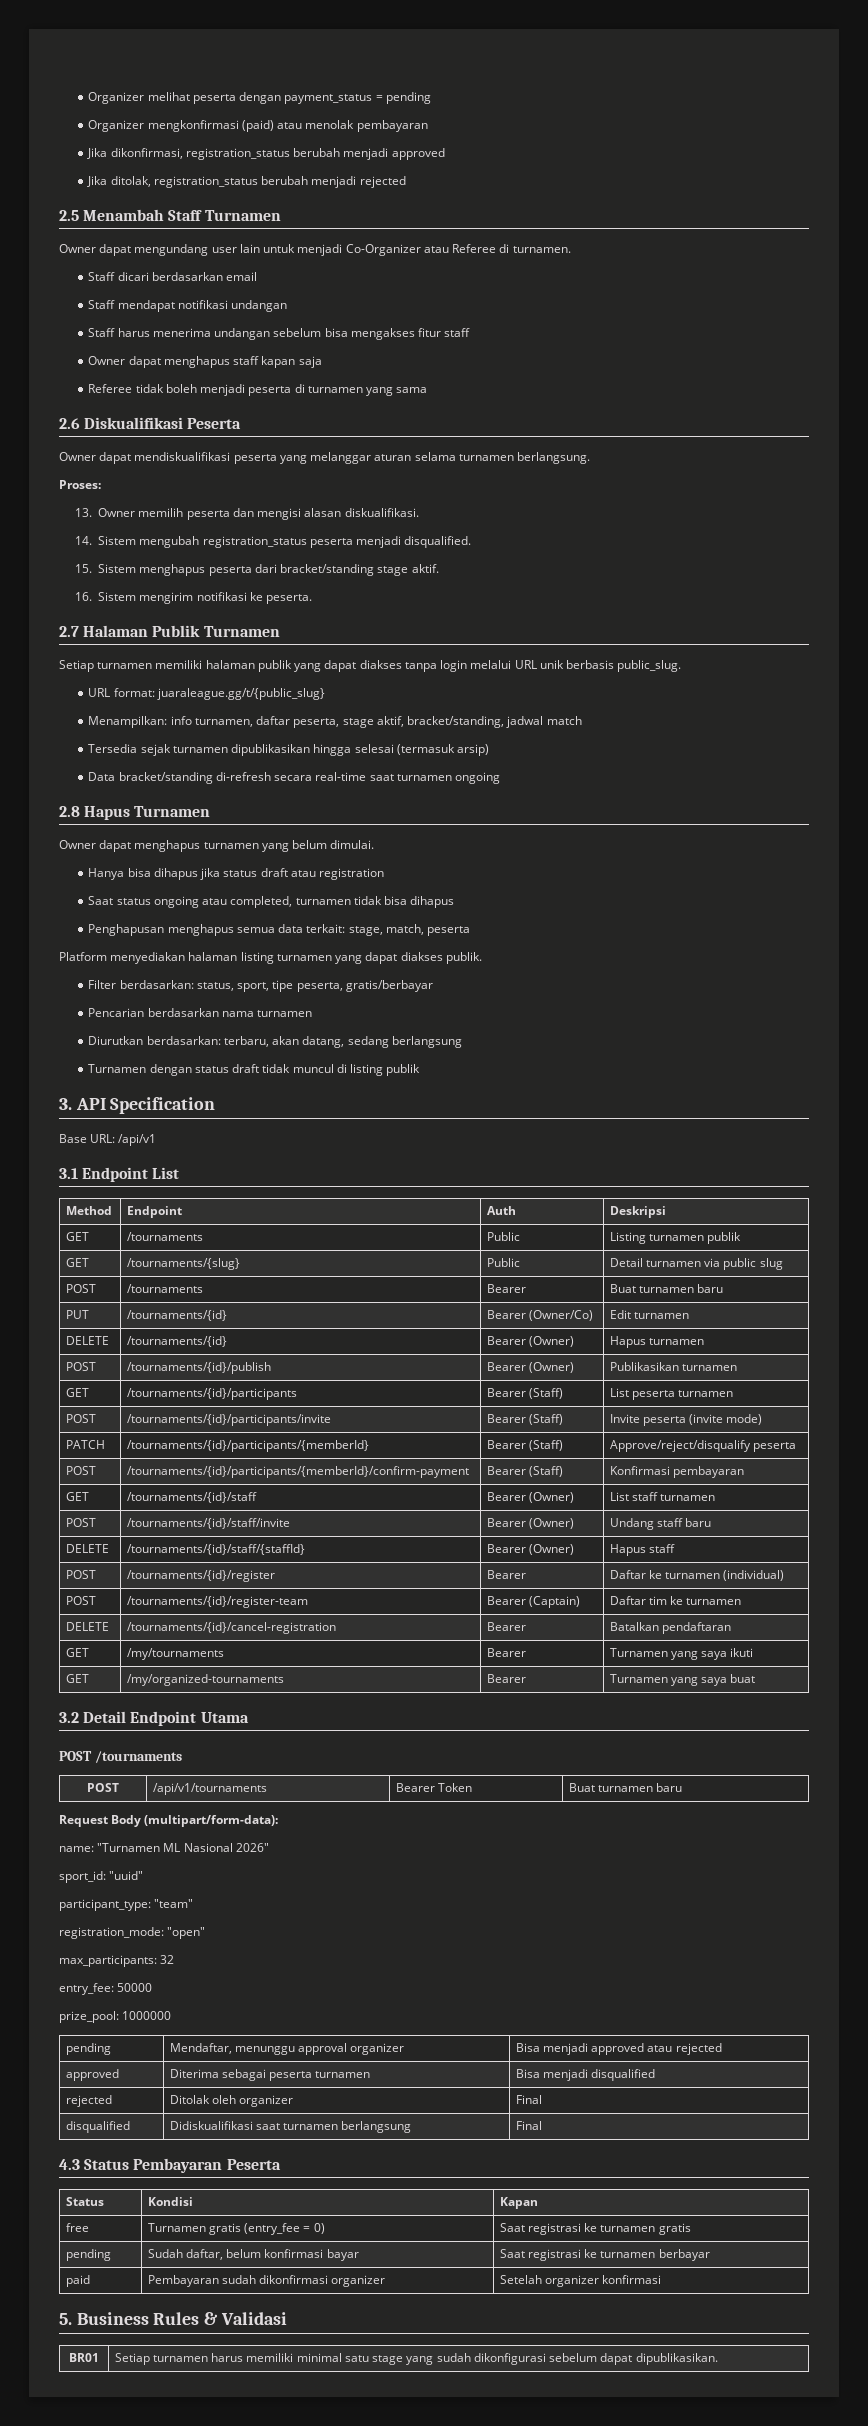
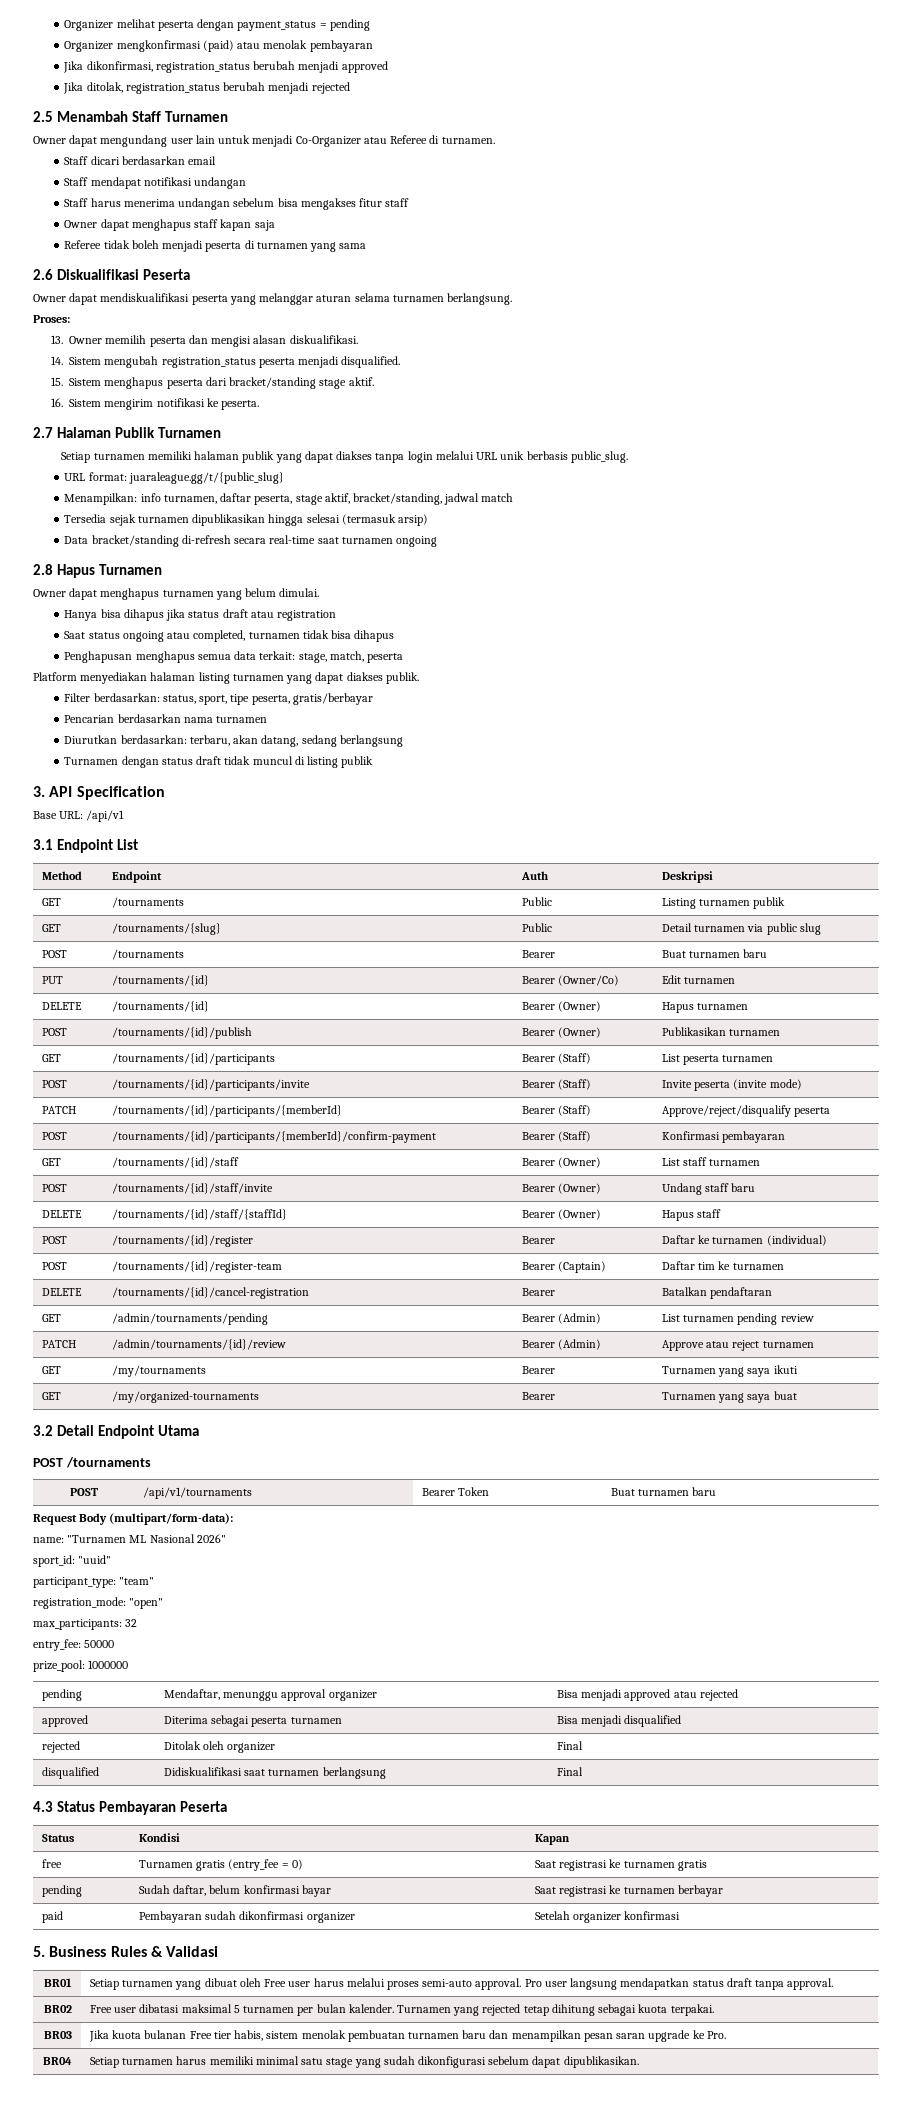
+ GET | /admin/tournaments/pending | Bearer (Admin) | List turnamen pending review
+ PATCH | /admin/tournaments/{id}/review | Bearer (Admin) | Approve atau reject turnamen
- BR01 | Setiap turnamen harus memiliki minimal satu stage yang sudah dikonfigurasi sebelum dapat dipublikasikan.
+ BR01 | Setiap turnamen yang dibuat oleh Free user harus melalui proses semi-auto approval. Pro user langsung mendapatkan status draft tanpa approval.
+ BR02 | Free user dibatasi maksimal 5 turnamen per bulan kalender. Turnamen yang rejected tetap dihitung sebagai kuota terpakai.
+ BR03 | Jika kuota bulanan Free tier habis, sistem menolak pembuatan turnamen baru dan menampilkan pesan saran upgrade ke Pro.
+ BR04 | Setiap turnamen harus memiliki minimal satu stage yang sudah dikonfigurasi sebelum dapat dipublikasikan.

